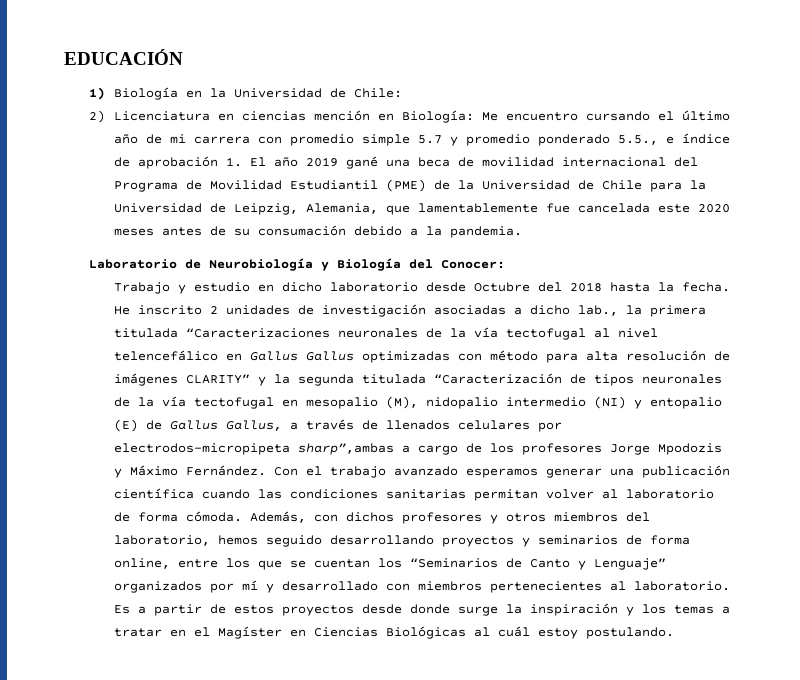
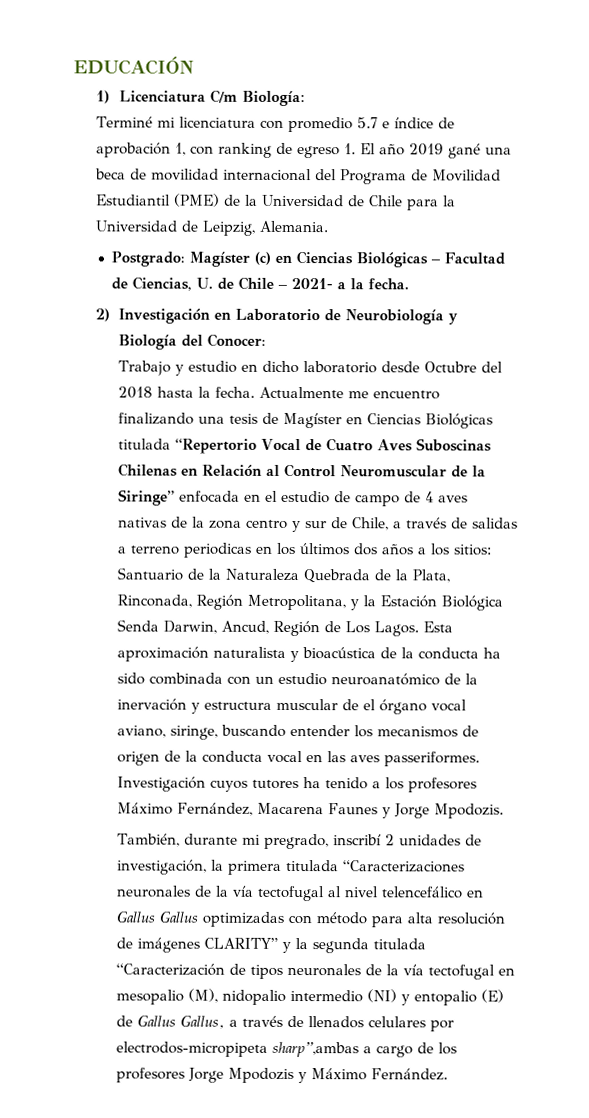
- 1) Biología en la Universidad de Chile:
- 2) Licenciatura en ciencias mención en Biología: Me encuentro cursando el último año de mi carrera con promedio simple 5.7 y promedio ponderado 5.5., e índice de aprobación 1. El año 2019 gané una beca de movilidad internacional del Programa de Movilidad Estudiantil (PME) de la Universidad de Chile para la Universidad de Leipzig, Alemania, que lamentablemente fue cancelada este 2020 meses antes de su consumación debido a la pandemia.
- Laboratorio de Neurobiología y Biología del Conocer:
+ 1) Licenciatura C/m Biología:
+ Terminé mi licenciatura con promedio 5.7 e índice de aprobación 1, con ranking de egreso 1. El año 2019 gané una beca de movilidad internacional del Programa de Movilidad Estudiantil (PME) de la Universidad de Chile para la Universidad de Leipzig, Alemania.
+ Postgrado: Magíster (c) en Ciencias Biológicas – Facultad de Ciencias, U. de Chile – 2021- a la fecha.
+ 2) Investigación en Laboratorio de Neurobiología y Biología del Conocer:
- He inscrito 2 unidades de investigación asociadas a dicho lab., la primera titulada “Caracterizaciones neuronales de la vía tectofugal al nivel telencefálico en Gallus Gallus optimizadas con método para alta resolución de imágenes CLARITY” y la segunda titulada “Caracterización de tipos neuronales de la vía tectofugal en mesopalio (M), nidopalio intermedio (NI) y entopalio (E) de Gallus Gallus, a través de llenados celulares por electrodos-micropipeta sharp”,ambas a cargo de los profesores Jorge Mpodozis y Máximo Fernández. Con el trabajo avanzado esperamos generar una publicación científica cuando las condiciones sanitarias permitan volver al laboratorio de forma cómoda. Además, con dichos profesores y otros miembros del laboratorio, hemos seguido desarrollando proyectos y seminarios de forma online, entre los que se cuentan los “Seminarios de Canto y Lenguaje” organizados por mí y desarrollado con miembros pertenecientes al laboratorio. Es a partir de estos proyectos desde donde surge la inspiración y los temas a tratar en el Magíster en Ciencias Biológicas al cuál estoy postulando.
+ Actualmente me encuentro finalizando una tesis de Magíster en Ciencias Biológicas titulada “Repertorio Vocal de Cuatro Aves Suboscinas Chilenas en Relación al Control Neuromuscular de la Siringe” enfocada en el estudio de campo de 4 aves nativas de la zona centro y sur de Chile, a través de salidas a terreno periodicas en los últimos dos años a los sitios: Santuario de la Naturaleza Quebrada de la Plata, Rinconada, Región Metropolitana, y la Estación Biológica Senda Darwin, Ancud, Región de Los Lagos. Esta aproximación naturalista y bioacústica de la conducta ha sido combinada con un estudio neuroanatómico de la inervación y estructura muscular de el órgano vocal aviano, siringe, buscando entender los mecanismos de origen de la conducta vocal en las aves passeriformes. Investigación cuyos tutores ha tenido a los profesores Máximo Fernández, Macarena Faunes y Jorge Mpodozis.
+ También, durante mi pregrado, inscribí 2 unidades de investigación, la primera titulada “Caracterizaciones neuronales de la vía tectofugal al nivel telencefálico en Gallus Gallus optimizadas con método para alta resolución de imágenes CLARITY” y la segunda titulada “Caracterización de tipos neuronales de la vía tectofugal en mesopalio (M), nidopalio intermedio (NI) y entopalio (E) de Gallus Gallus, a través de llenados celulares por electrodos-micropipeta sharp”,ambas a cargo de los profesores Jorge Mpodozis y Máximo Fernández.

